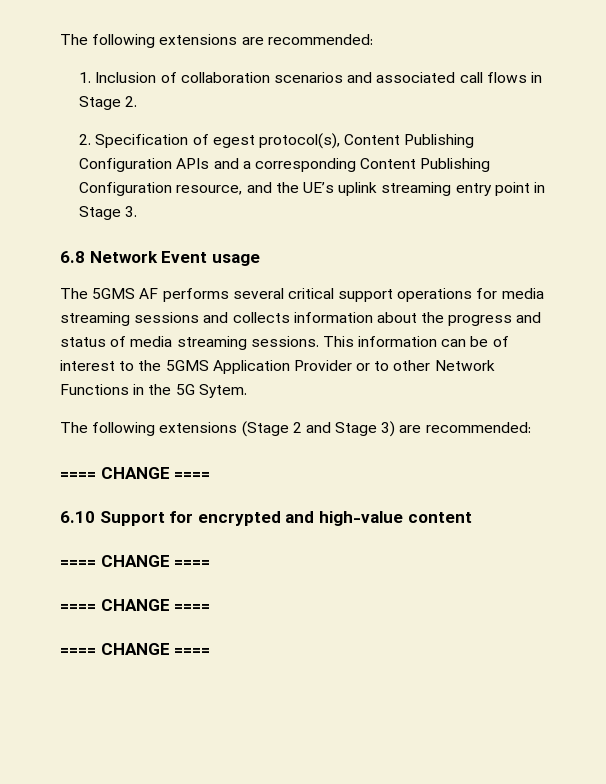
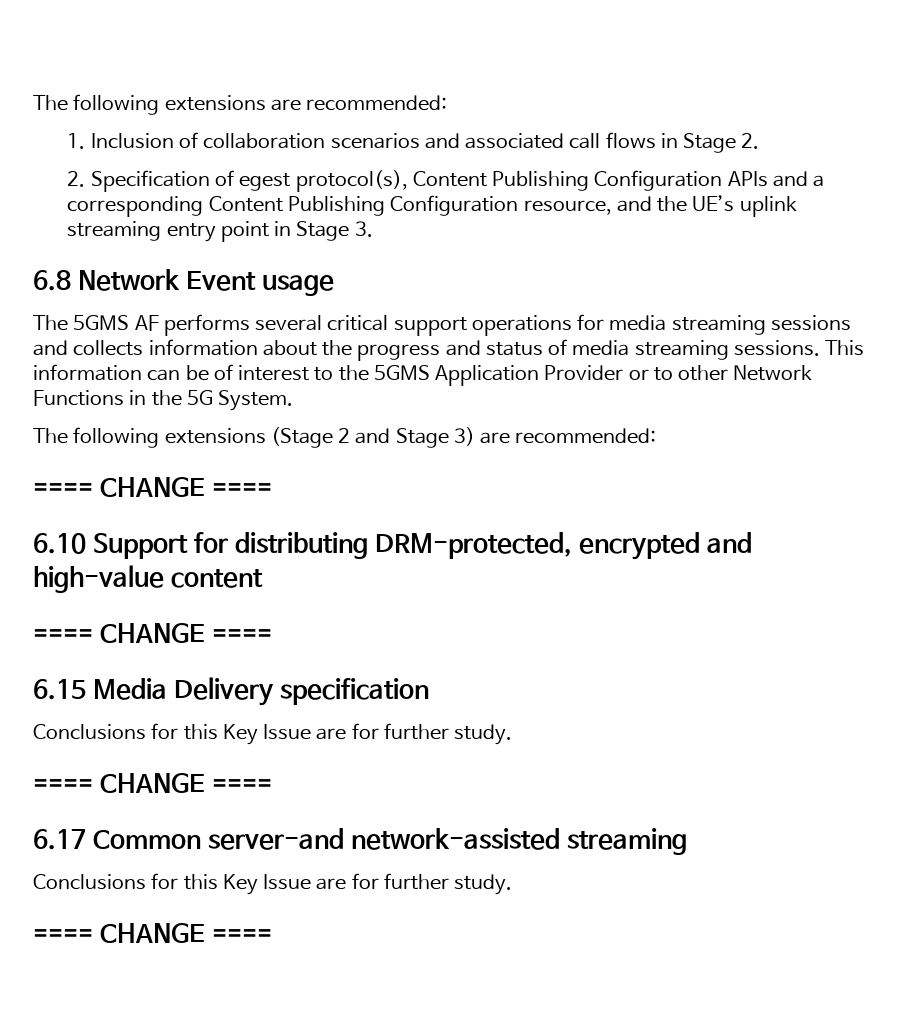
- This information can be of interest to the 5GMS Application Provider or to other Network Functions in the 5G Sytem.
+ This information can be of interest to the 5GMS Application Provider or to other Network Functions in the 5G System.
- 6.10 Support for encrypted and high-value content
+ 6.10 Support for distributing DRM-protected, encrypted and high-value content
  ==== CHANGE ====
+ 6.15 Media Delivery specification
+ Conclusions for this Key Issue are for further study.
  ==== CHANGE ====
+ 6.17 Common server-and network-assisted streaming
+ Conclusions for this Key Issue are for further study.

